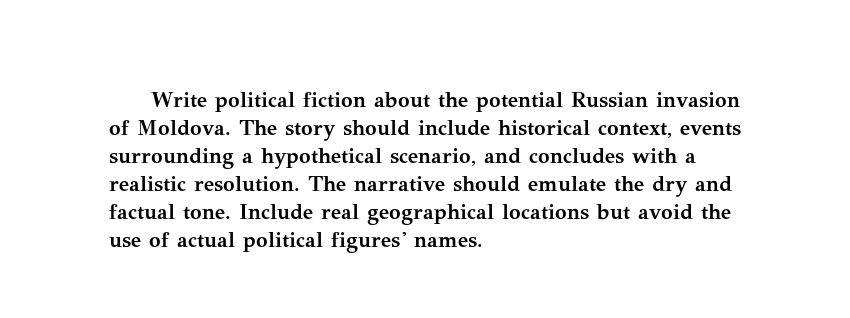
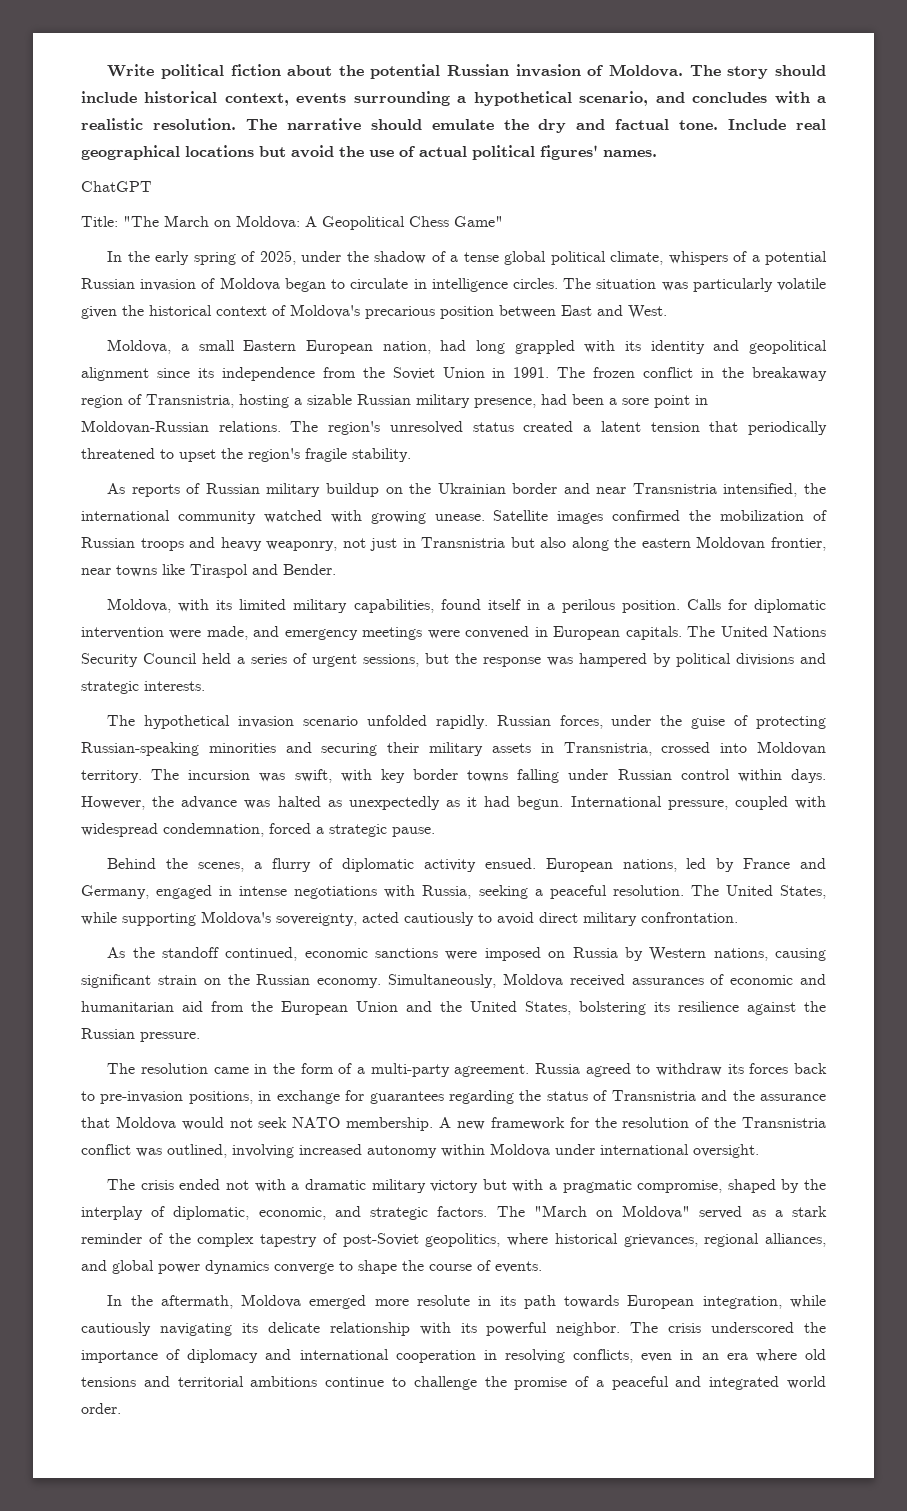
+ ChatGPT
+ Title: "The March on Moldova: A Geopolitical Chess Game"
+ In the early spring of 2025, under the shadow of a tense global political climate, whispers of a potential Russian invasion of Moldova began to circulate in intelligence circles. The situation was particularly volatile given the historical context of Moldova's precarious position between East and West.
+ Moldova, a small Eastern European nation, had long grappled with its identity and geopolitical alignment since its independence from the Soviet Union in 1991. The frozen conflict in the breakaway region of Transnistria, hosting a sizable Russian military presence, had been a sore point in Moldovan-Russian relations. The region's unresolved status created a latent tension that periodically threatened to upset the region's fragile stability.
+ As reports of Russian military buildup on the Ukrainian border and near Transnistria intensified, the international community watched with growing unease. Satellite images confirmed the mobilization of Russian troops and heavy weaponry, not just in Transnistria but also along the eastern Moldovan frontier, near towns like Tiraspol and Bender.
+ Moldova, with its limited military capabilities, found itself in a perilous position. Calls for diplomatic intervention were made, and emergency meetings were convened in European capitals. The United Nations Security Council held a series of urgent sessions, but the response was hampered by political divisions and strategic interests.
+ The hypothetical invasion scenario unfolded rapidly. Russian forces, under the guise of protecting Russian-speaking minorities and securing their military assets in Transnistria, crossed into Moldovan territory. The incursion was swift, with key border towns falling under Russian control within days. However, the advance was halted as unexpectedly as it had begun. International pressure, coupled with widespread condemnation, forced a strategic pause.
+ Behind the scenes, a flurry of diplomatic activity ensued. European nations, led by France and Germany, engaged in intense negotiations with Russia, seeking a peaceful resolution. The United States, while supporting Moldova's sovereignty, acted cautiously to avoid direct military confrontation.
+ As the standoff continued, economic sanctions were imposed on Russia by Western nations, causing significant strain on the Russian economy. Simultaneously, Moldova received assurances of economic and humanitarian aid from the European Union and the United States, bolstering its resilience against the Russian pressure.
+ The resolution came in the form of a multi-party agreement. Russia agreed to withdraw its forces back to pre-invasion positions, in exchange for guarantees regarding the status of Transnistria and the assurance that Moldova would not seek NATO membership. A new framework for the resolution of the Transnistria conflict was outlined, involving increased autonomy within Moldova under international oversight.
+ The crisis ended not with a dramatic military victory but with a pragmatic compromise, shaped by the interplay of diplomatic, economic, and strategic factors. The "March on Moldova" served as a stark reminder of the complex tapestry of post-Soviet geopolitics, where historical grievances, regional alliances, and global power dynamics converge to shape the course of events.
+ In the aftermath, Moldova emerged more resolute in its path towards European integration, while cautiously navigating its delicate relationship with its powerful neighbor. The crisis underscored the importance of diplomacy and international cooperation in resolving conflicts, even in an era where old tensions and territorial ambitions continue to challenge the promise of a peaceful and integrated world order.

